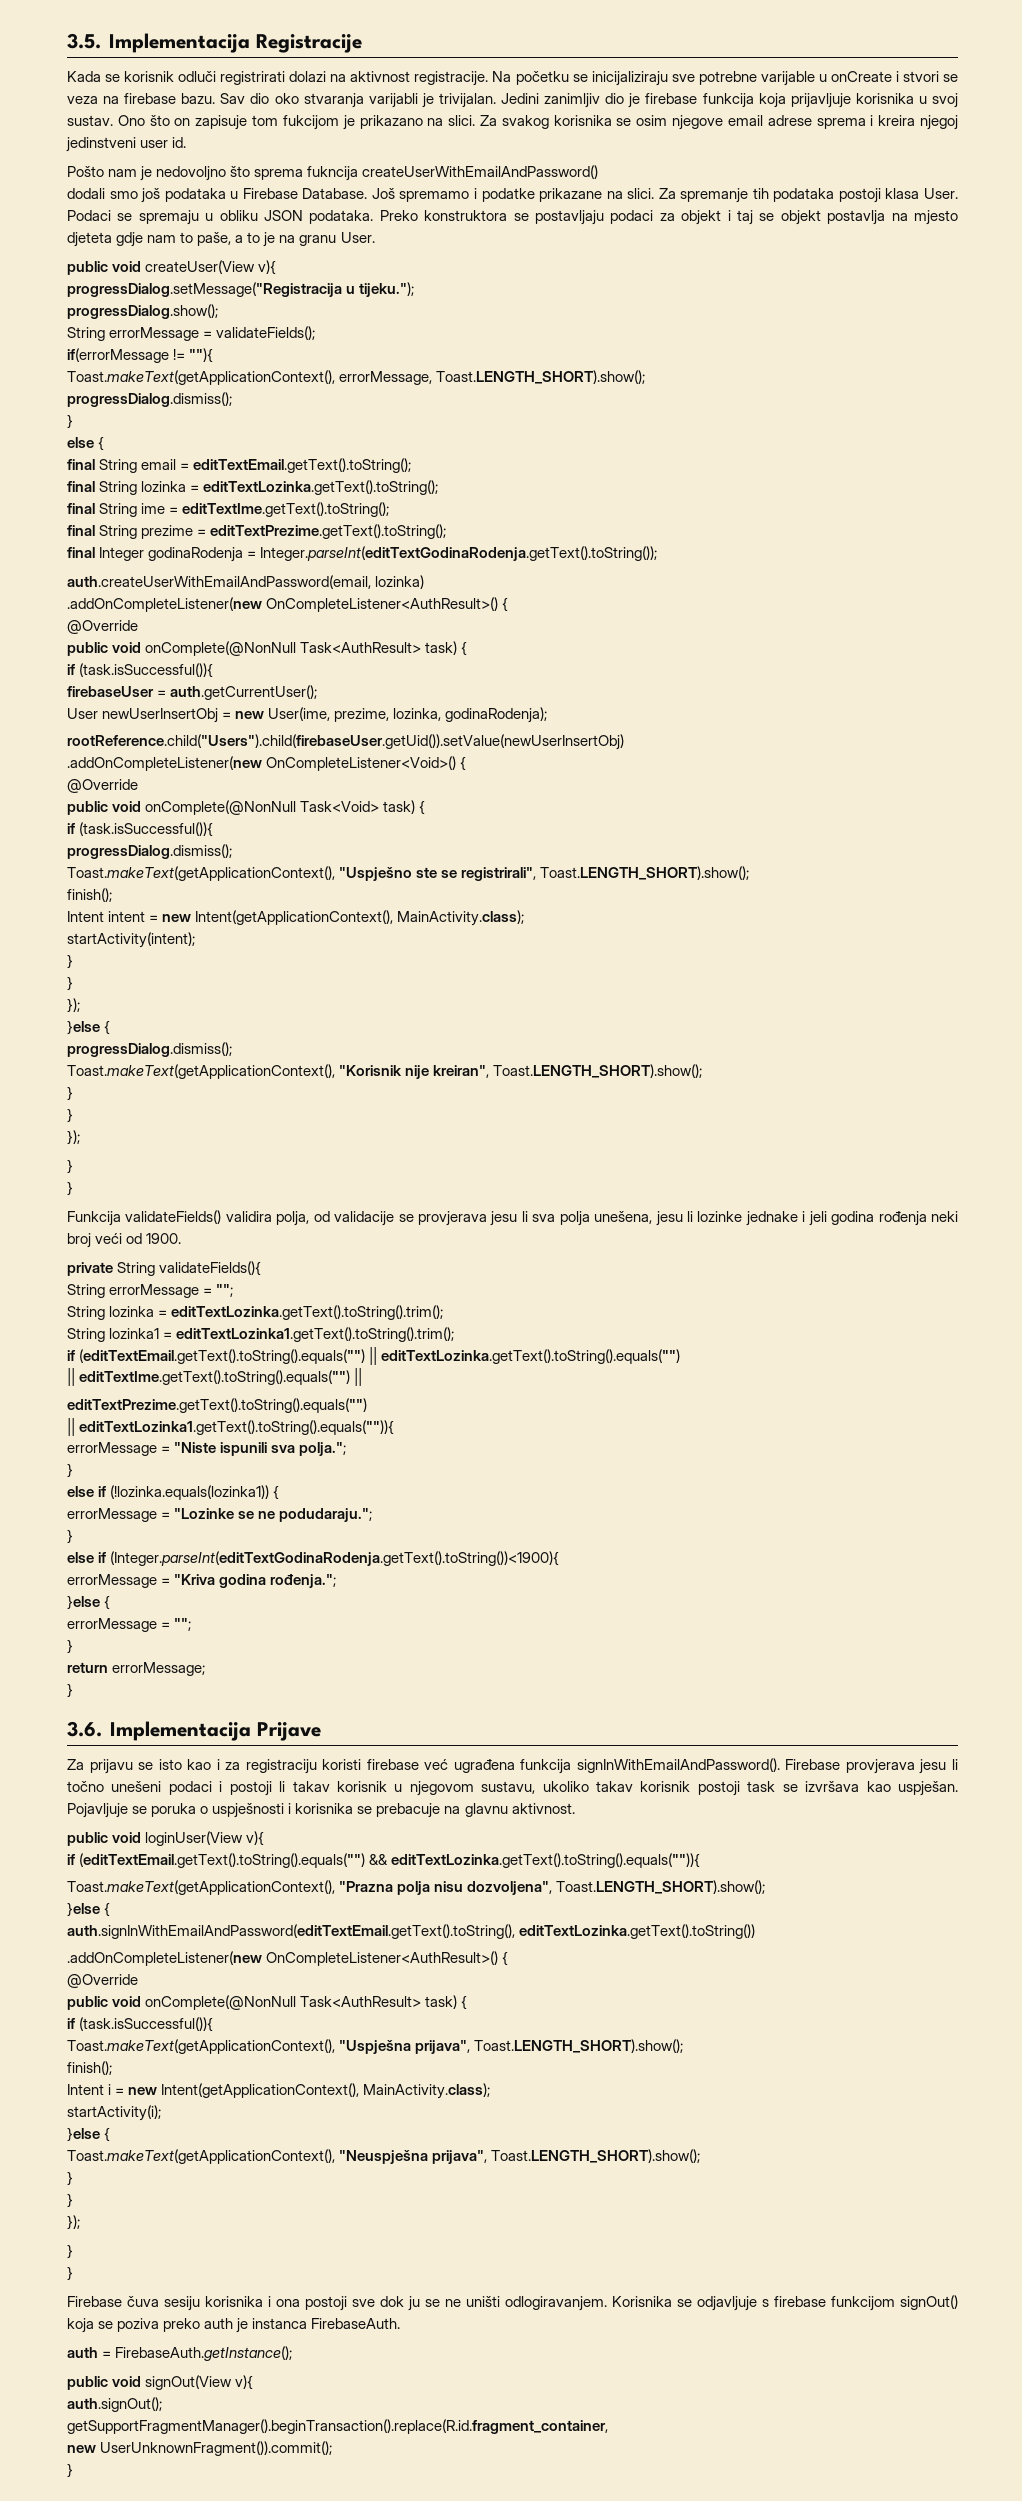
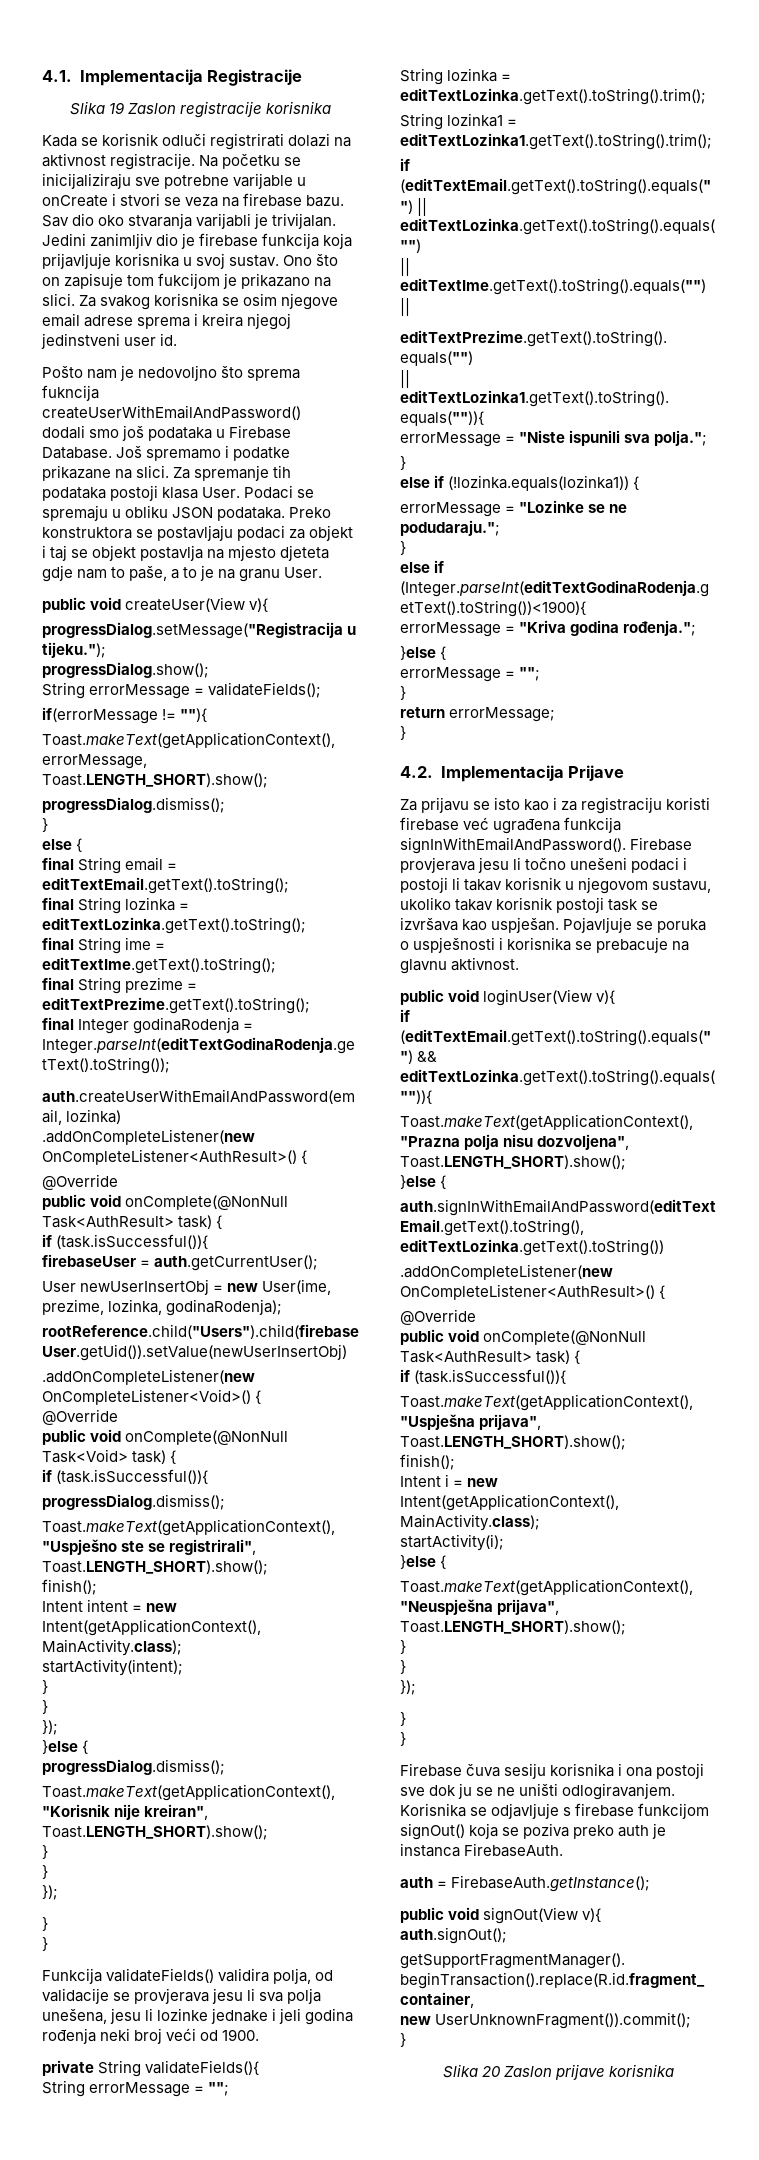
- 3.5. Implementacija Registracije
+ 4.1. Implementacija Registracije
+ Slika 19 Zaslon registracije korisnika
- 3.6. Implementacija Prijave
+ 4.2. Implementacija Prijave
+ Slika 20 Zaslon prijave korisnika

